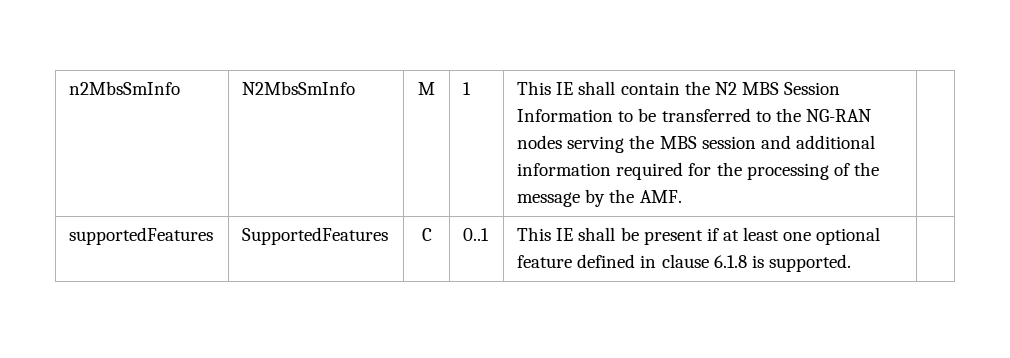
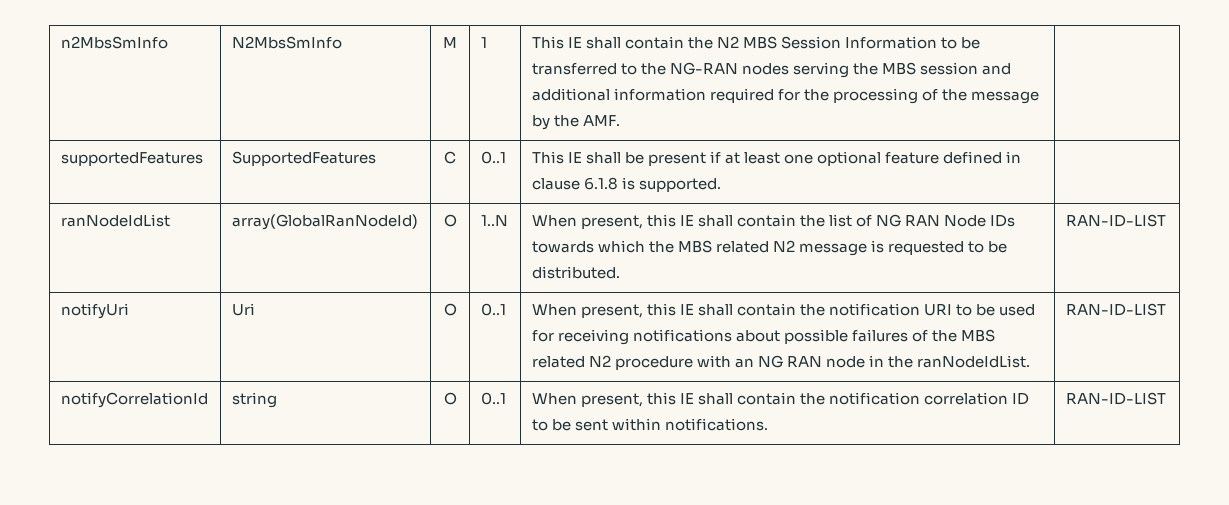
+ ranNodeIdList | array(GlobalRanNodeId) | O | 1..N | When present, this IE shall contain the list of NG RAN Node IDs towards which the MBS related N2 message is requested to be distributed. | RAN-ID-LIST
+ notifyUri | Uri | O | 0..1 | When present, this IE shall contain the notification URI to be used for receiving notifications about possible failures of the MBS related N2 procedure with an NG RAN node in the ranNodeIdList. | RAN-ID-LIST
+ notifyCorrelationId | string | O | 0..1 | When present, this IE shall contain the notification correlation ID to be sent within notifications. | RAN-ID-LIST

